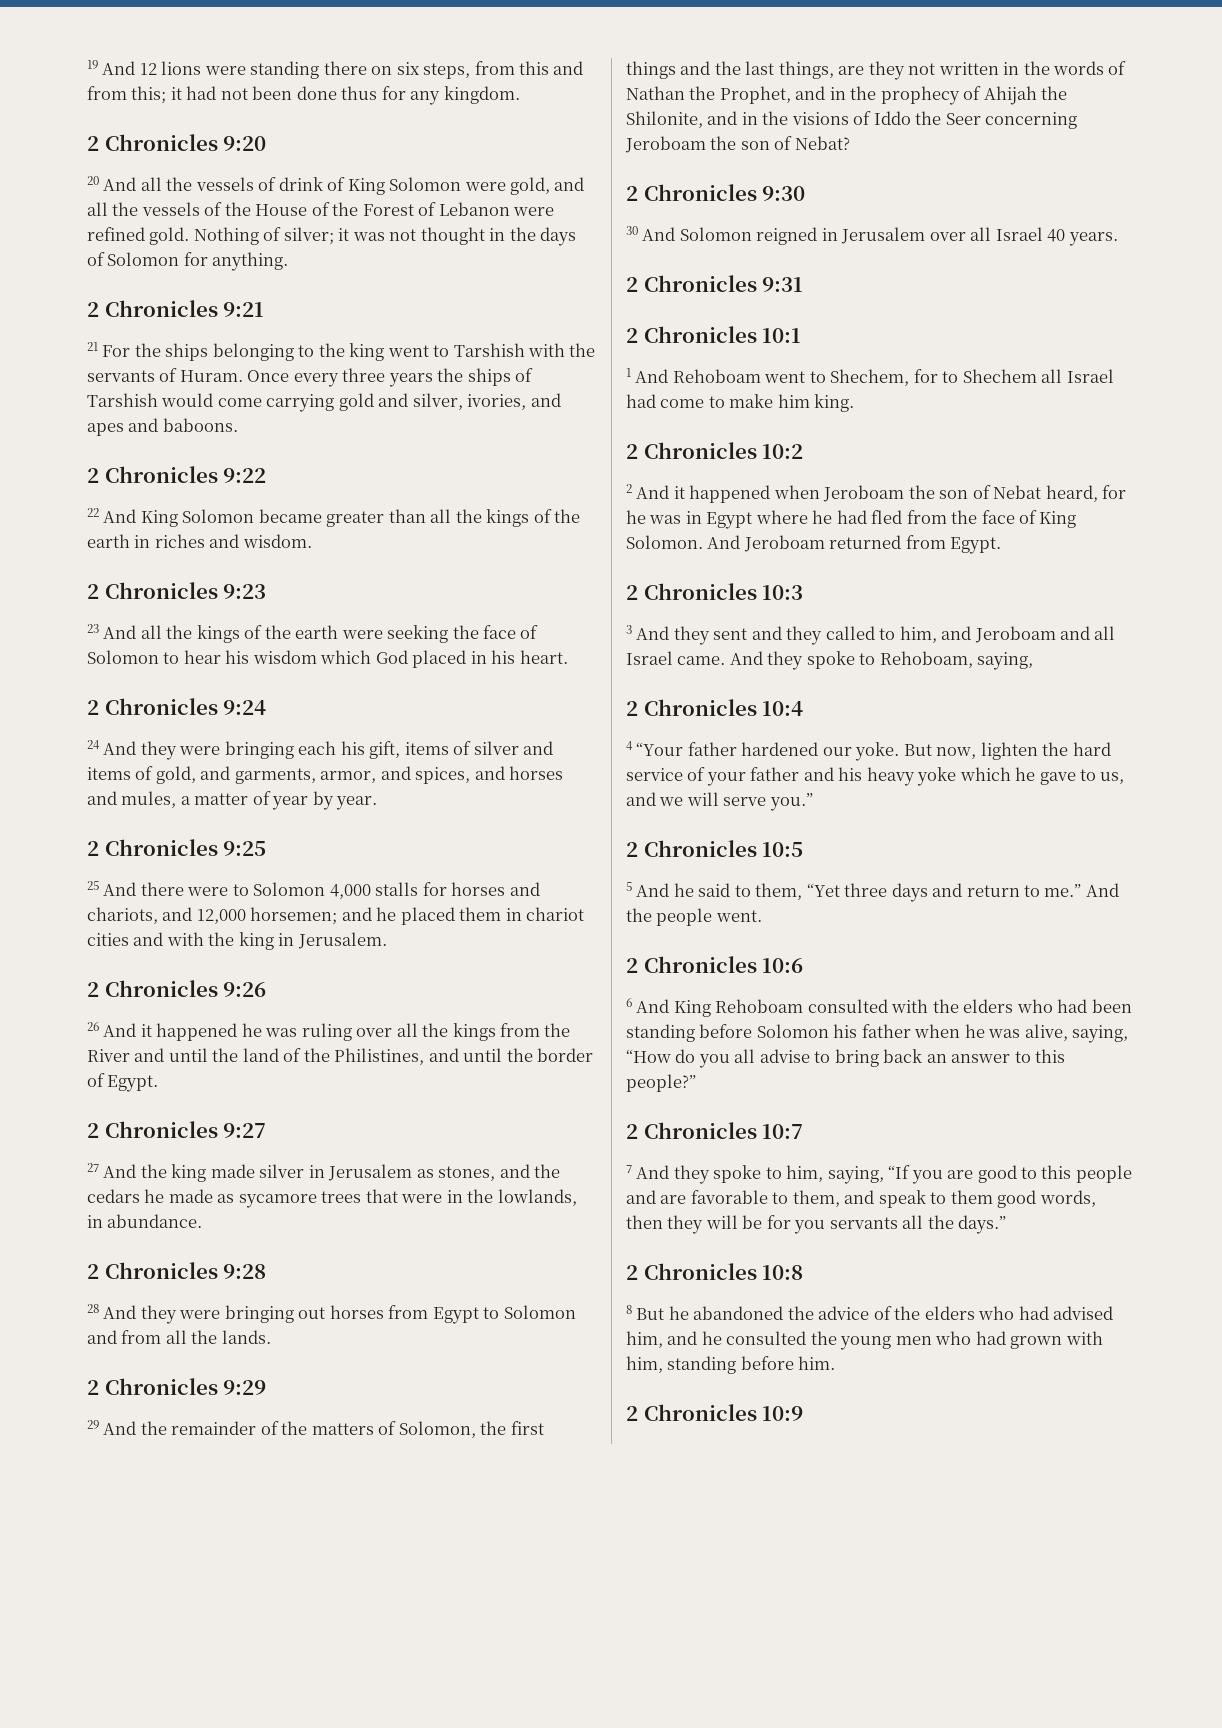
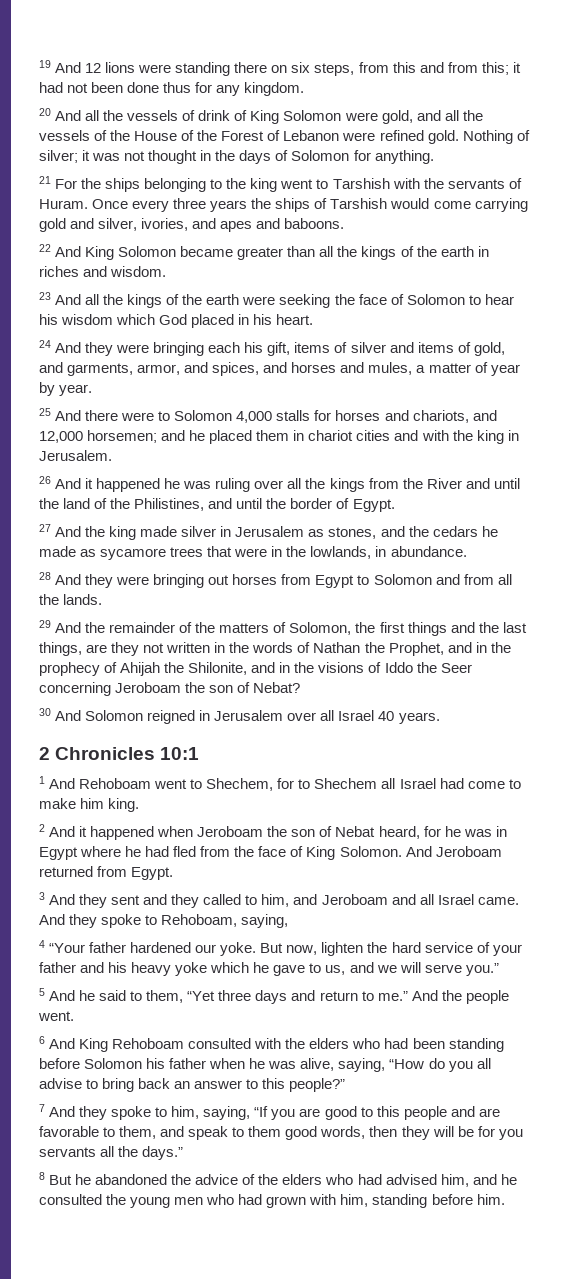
- 2 Chronicles 9:20
- 2 Chronicles 9:21
- 2 Chronicles 9:22
- 2 Chronicles 9:23
- 2 Chronicles 9:24
- 2 Chronicles 9:25
- 2 Chronicles 9:26
- 2 Chronicles 9:27
- 2 Chronicles 9:28
- 2 Chronicles 9:29
- 2 Chronicles 9:30
- 2 Chronicles 9:31
- 2 Chronicles 10:2
- 2 Chronicles 10:3
- 2 Chronicles 10:4
- 2 Chronicles 10:5
- 2 Chronicles 10:6
- 2 Chronicles 10:7
- 2 Chronicles 10:8
- 2 Chronicles 10:9

